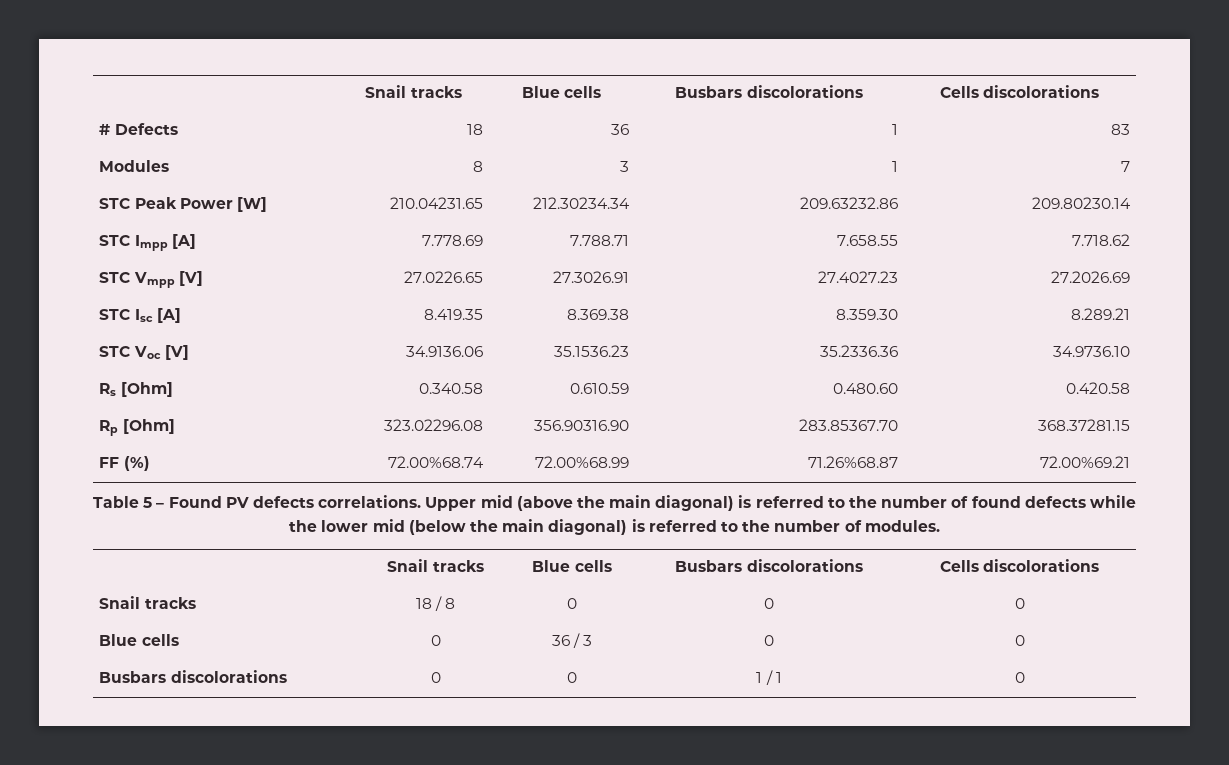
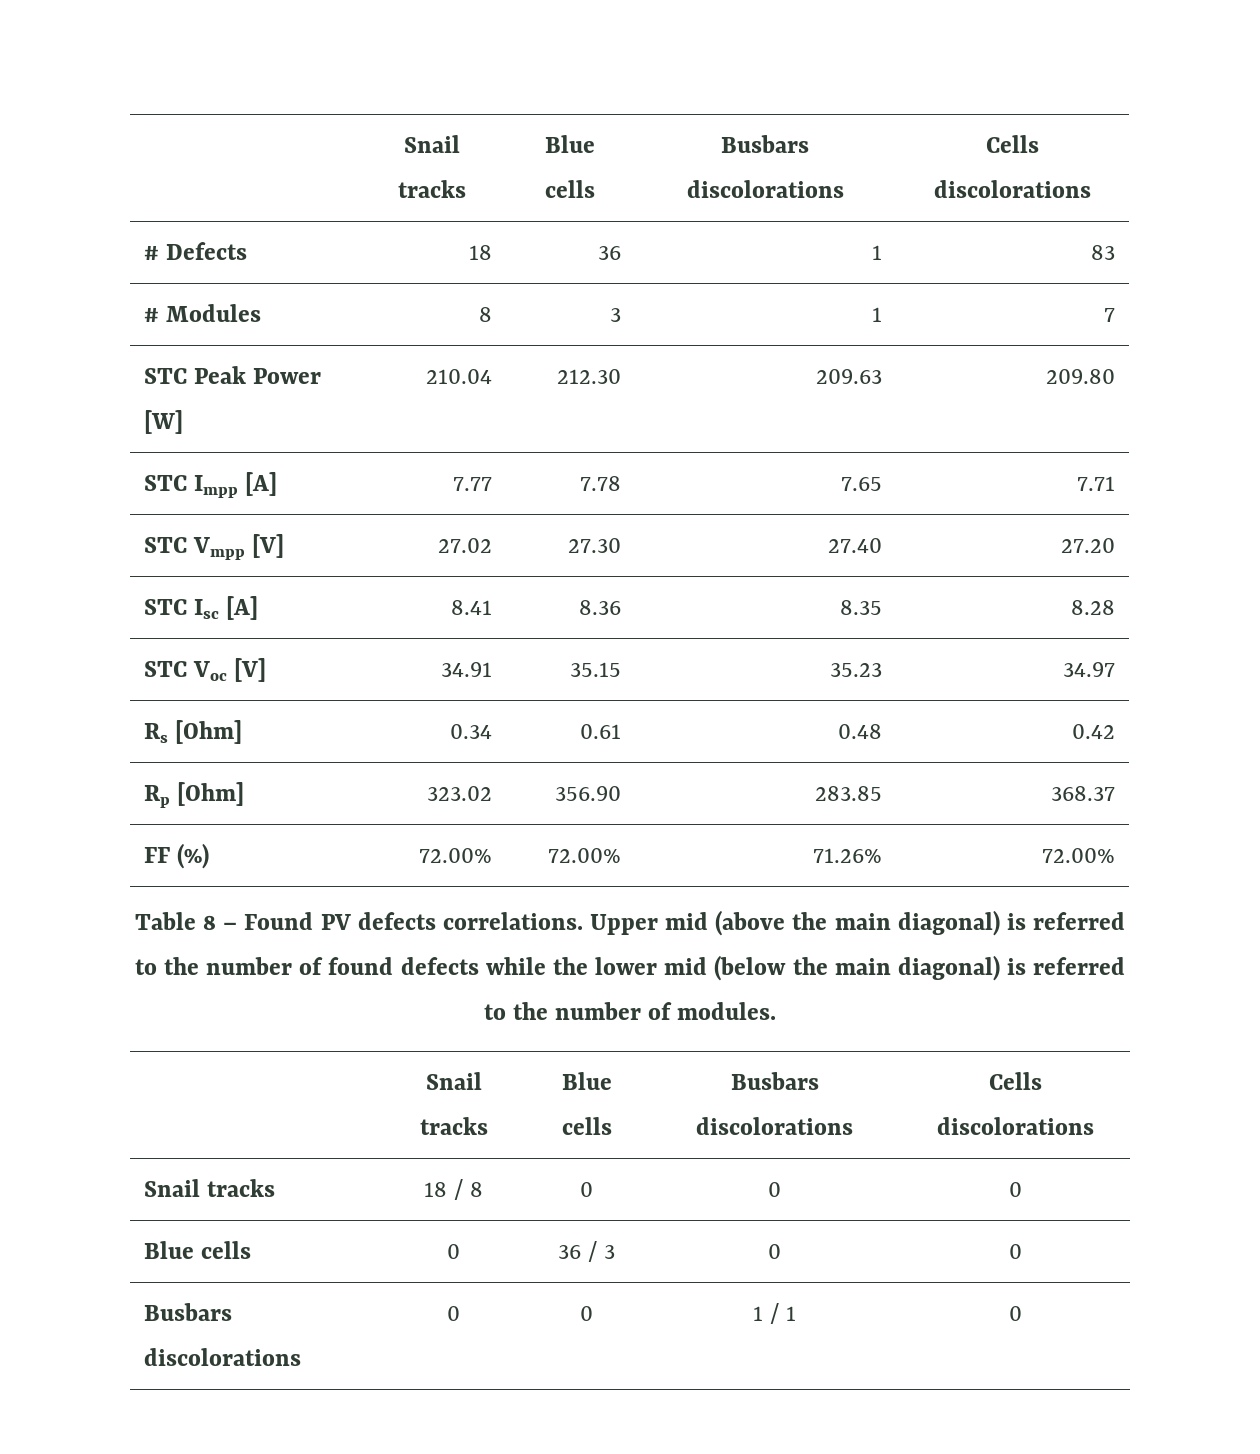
- Modules | 8 | 3 | 1 | 7
+ # Modules | 8 | 3 | 1 | 7
- STC Peak Power [W] | 210.04231.65 | 212.30234.34 | 209.63232.86 | 209.80230.14
+ STC Peak Power [W] | 210.04 | 212.30 | 209.63 | 209.80
- STC Impp [A] | 7.778.69 | 7.788.71 | 7.658.55 | 7.718.62
+ STC Impp [A] | 7.77 | 7.78 | 7.65 | 7.71
- STC Vmpp [V] | 27.0226.65 | 27.3026.91 | 27.4027.23 | 27.2026.69
+ STC Vmpp [V] | 27.02 | 27.30 | 27.40 | 27.20
- STC Isc [A] | 8.419.35 | 8.369.38 | 8.359.30 | 8.289.21
+ STC Isc [A] | 8.41 | 8.36 | 8.35 | 8.28
- STC Voc [V] | 34.9136.06 | 35.1536.23 | 35.2336.36 | 34.9736.10
- Rs [Ohm] | 0.340.58 | 0.610.59 | 0.480.60 | 0.420.58
- Rp [Ohm] | 323.02296.08 | 356.90316.90 | 283.85367.70 | 368.37281.15
- FF (%) | 72.00%68.74 | 72.00%68.99 | 71.26%68.87 | 72.00%69.21
+ STC Voc [V] | 34.91 | 35.15 | 35.23 | 34.97
+ Rs [Ohm] | 0.34 | 0.61 | 0.48 | 0.42
+ Rp [Ohm] | 323.02 | 356.90 | 283.85 | 368.37
+ FF (%) | 72.00% | 72.00% | 71.26% | 72.00%
- Table 5 – Found PV defects correlations.
+ Table 8 – Found PV defects correlations.

